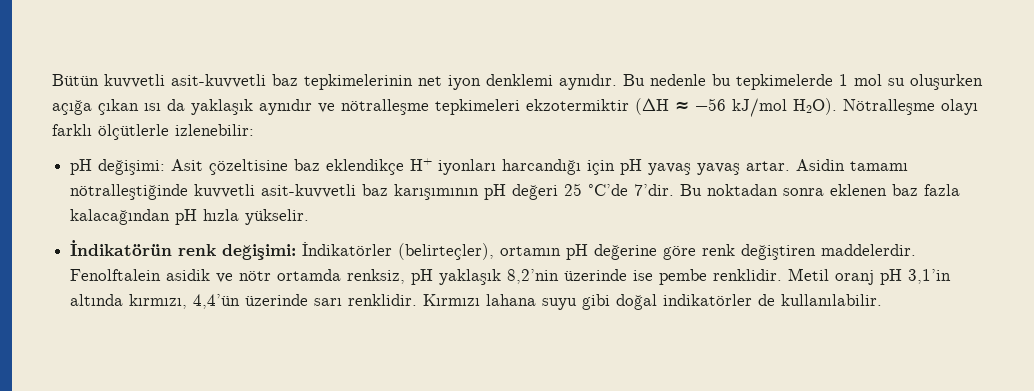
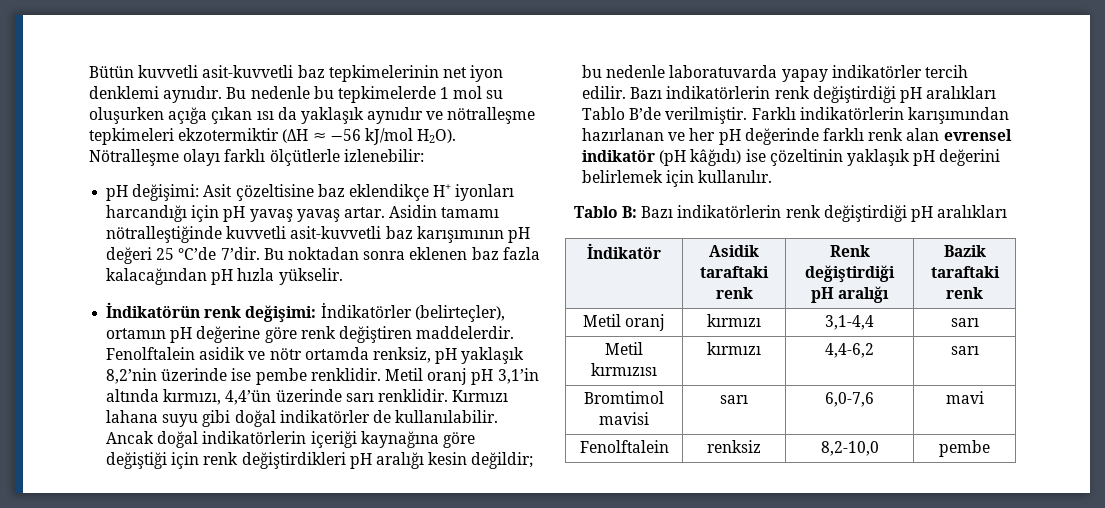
+ Ancak doğal indikatörlerin içeriği kaynağına göre değiştiği için renk değiştirdikleri pH aralığı kesin değildir; bu nedenle laboratuvarda yapay indikatörler tercih edilir. Bazı indikatörlerin renk değiştirdiği pH aralıkları Tablo B’de verilmiştir. Farklı indikatörlerin karışımından hazırlanan ve her pH değerinde farklı renk alan evrensel indikatör (pH kâğıdı) ise çözeltinin yaklaşık pH değerini belirlemek için kullanılır.
+ Tablo B: Bazı indikatörlerin renk değiştirdiği pH aralıkları
+ İndikatör | Asidik taraftaki renk | Renk değiştirdiği pH aralığı | Bazik taraftaki renk
+ Metil oranj | kırmızı | 3,1-4,4 | sarı
+ Metil kırmızısı | kırmızı | 4,4-6,2 | sarı
+ Bromtimol mavisi | sarı | 6,0-7,6 | mavi
+ Fenolftalein | renksiz | 8,2-10,0 | pembe

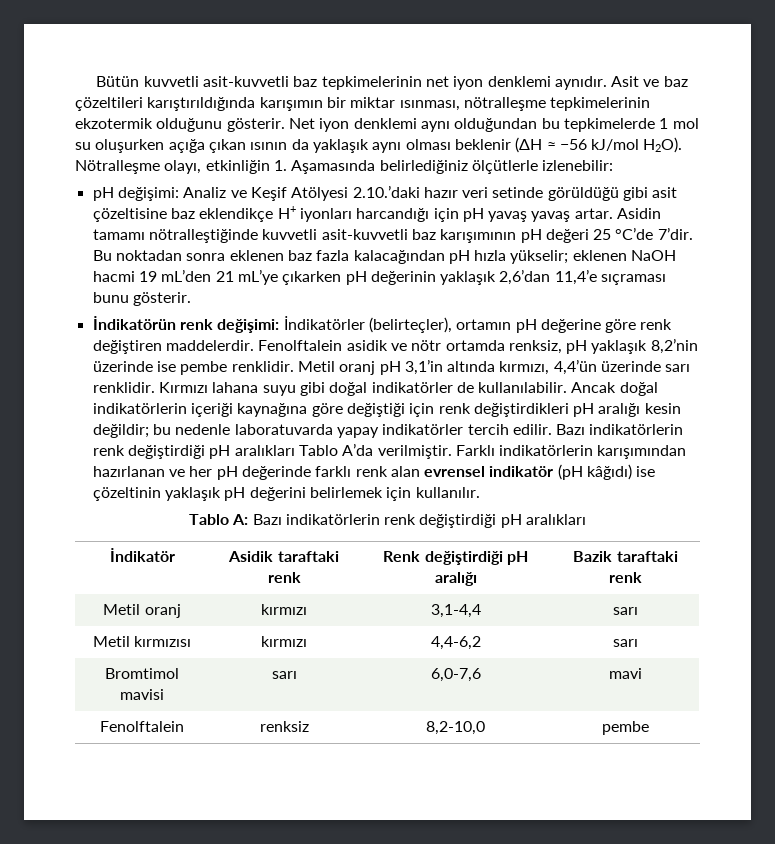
- Bu nedenle bu tepkimelerde 1 mol su oluşurken açığa çıkan ısı da yaklaşık aynıdır ve nötralleşme tepkimeleri ekzotermiktir (ΔH ≈ −56 kJ/mol H2O).
+ Asit ve baz çözeltileri karıştırıldığında karışımın bir miktar ısınması, nötralleşme tepkimelerinin ekzotermik olduğunu gösterir. Net iyon denklemi aynı olduğundan bu tepkimelerde 1 mol su oluşurken açığa çıkan ısının da yaklaşık aynı olması beklenir (ΔH ≈ −56 kJ/mol H2O).
- Nötralleşme olayı farklı ölçütlerle izlenebilir:
+ Nötralleşme olayı, etkinliğin 1. Aşamasında belirlediğiniz ölçütlerle izlenebilir:
- pH değişimi: Asit çözeltisine baz eklendikçe H+ iyonları harcandığı için pH yavaş yavaş artar.
+ pH değişimi: Analiz ve Keşif Atölyesi 2.10.’daki hazır veri setinde görüldüğü gibi asit çözeltisine baz eklendikçe H+ iyonları harcandığı için pH yavaş yavaş artar.
- Bu noktadan sonra eklenen baz fazla kalacağından pH hızla yükselir.
+ Bu noktadan sonra eklenen baz fazla kalacağından pH hızla yükselir; eklenen NaOH hacmi 19 mL’den 21 mL’ye çıkarken pH değerinin yaklaşık 2,6’dan 11,4’e sıçraması bunu gösterir.
- Bazı indikatörlerin renk değiştirdiği pH aralıkları Tablo B’de verilmiştir.
+ Bazı indikatörlerin renk değiştirdiği pH aralıkları Tablo A’da verilmiştir.
- Tablo B: Bazı indikatörlerin renk değiştirdiği pH aralıkları
+ Tablo A: Bazı indikatörlerin renk değiştirdiği pH aralıkları

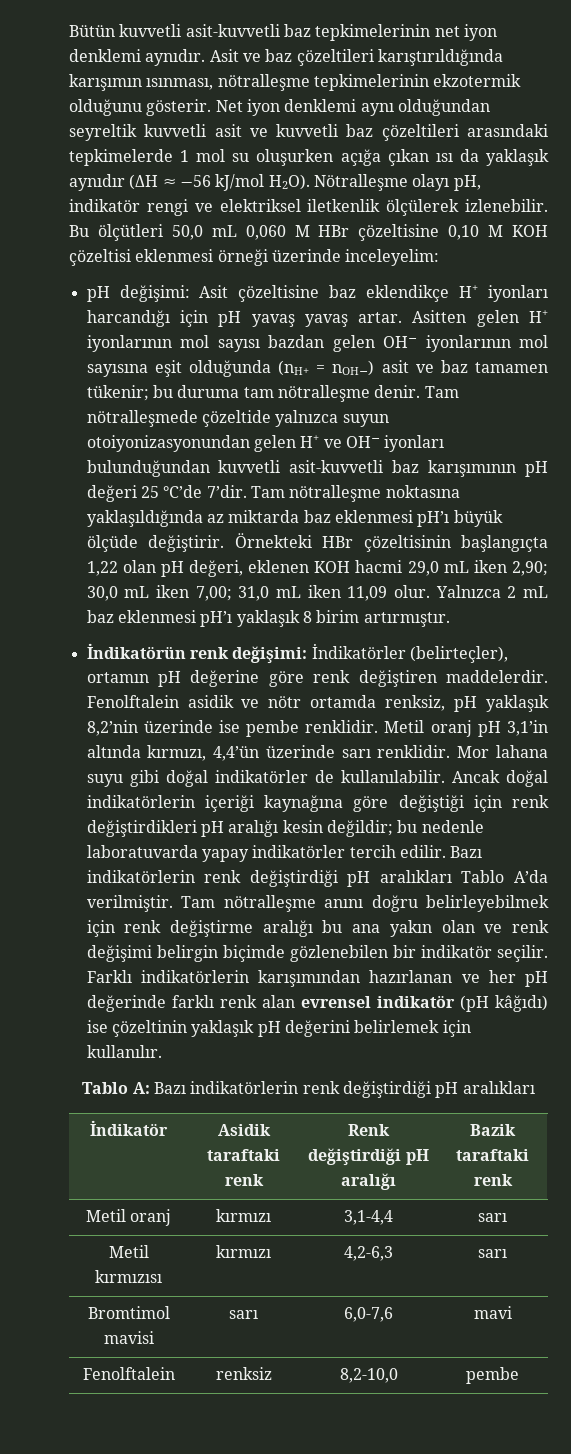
- Asit ve baz çözeltileri karıştırıldığında karışımın bir miktar ısınması, nötralleşme tepkimelerinin ekzotermik olduğunu gösterir.
+ Asit ve baz çözeltileri karıştırıldığında karışımın ısınması, nötralleşme tepkimelerinin ekzotermik olduğunu gösterir.
- Net iyon denklemi aynı olduğundan bu tepkimelerde 1 mol su oluşurken açığa çıkan ısının da yaklaşık aynı olması beklenir (ΔH ≈ −56 kJ/mol H2O).
+ Net iyon denklemi aynı olduğundan seyreltik kuvvetli asit ve kuvvetli baz çözeltileri arasındaki tepkimelerde 1 mol su oluşurken açığa çıkan ısı da yaklaşık aynıdır (ΔH ≈ −56 kJ/mol H2O).
- Nötralleşme olayı, etkinliğin 1. Aşamasında belirlediğiniz ölçütlerle izlenebilir:
- pH değişimi: Analiz ve Keşif Atölyesi 2.10.’daki hazır veri setinde görüldüğü gibi asit çözeltisine baz eklendikçe H+ iyonları harcandığı için pH yavaş yavaş artar.
+ Nötralleşme olayı pH, indikatör rengi ve elektriksel iletkenlik ölçülerek izlenebilir. Bu ölçütleri 50,0 mL 0,060 M HBr çözeltisine 0,10 M KOH çözeltisi eklenmesi örneği üzerinde inceleyelim:
+ pH değişimi: Asit çözeltisine baz eklendikçe H+ iyonları harcandığı için pH yavaş yavaş artar.
- Asidin tamamı nötralleştiğinde kuvvetli asit-kuvvetli baz karışımının pH değeri 25 °C’de 7’dir.
+ Asitten gelen H+ iyonlarının mol sayısı bazdan gelen OH− iyonlarının mol sayısına eşit olduğunda (nH+ = nOH−) asit ve baz tamamen tükenir; bu duruma tam nötralleşme denir. Tam nötralleşmede çözeltide yalnızca suyun otoiyonizasyonundan gelen H+ ve OH− iyonları bulunduğundan kuvvetli asit-kuvvetli baz karışımının pH değeri 25 °C’de 7’dir.
- Bu noktadan sonra eklenen baz fazla kalacağından pH hızla yükselir; eklenen NaOH hacmi 19 mL’den 21 mL’ye çıkarken pH değerinin yaklaşık 2,6’dan 11,4’e sıçraması bunu gösterir.
+ Tam nötralleşme noktasına yaklaşıldığında az miktarda baz eklenmesi pH’ı büyük ölçüde değiştirir. Örnekteki HBr çözeltisinin başlangıçta 1,22 olan pH değeri, eklenen KOH hacmi 29,0 mL iken 2,90; 30,0 mL iken 7,00; 31,0 mL iken 11,09 olur. Yalnızca 2 mL baz eklenmesi pH’ı yaklaşık 8 birim artırmıştır.
- Kırmızı lahana suyu gibi doğal indikatörler de kullanılabilir.
+ Mor lahana suyu gibi doğal indikatörler de kullanılabilir.
+ Tam nötralleşme anını doğru belirleyebilmek için renk değiştirme aralığı bu ana yakın olan ve renk değişimi belirgin biçimde gözlenebilen bir indikatör seçilir.
- Metil kırmızısı | kırmızı | 4,4-6,2 | sarı
+ Metil kırmızısı | kırmızı | 4,2-6,3 | sarı

